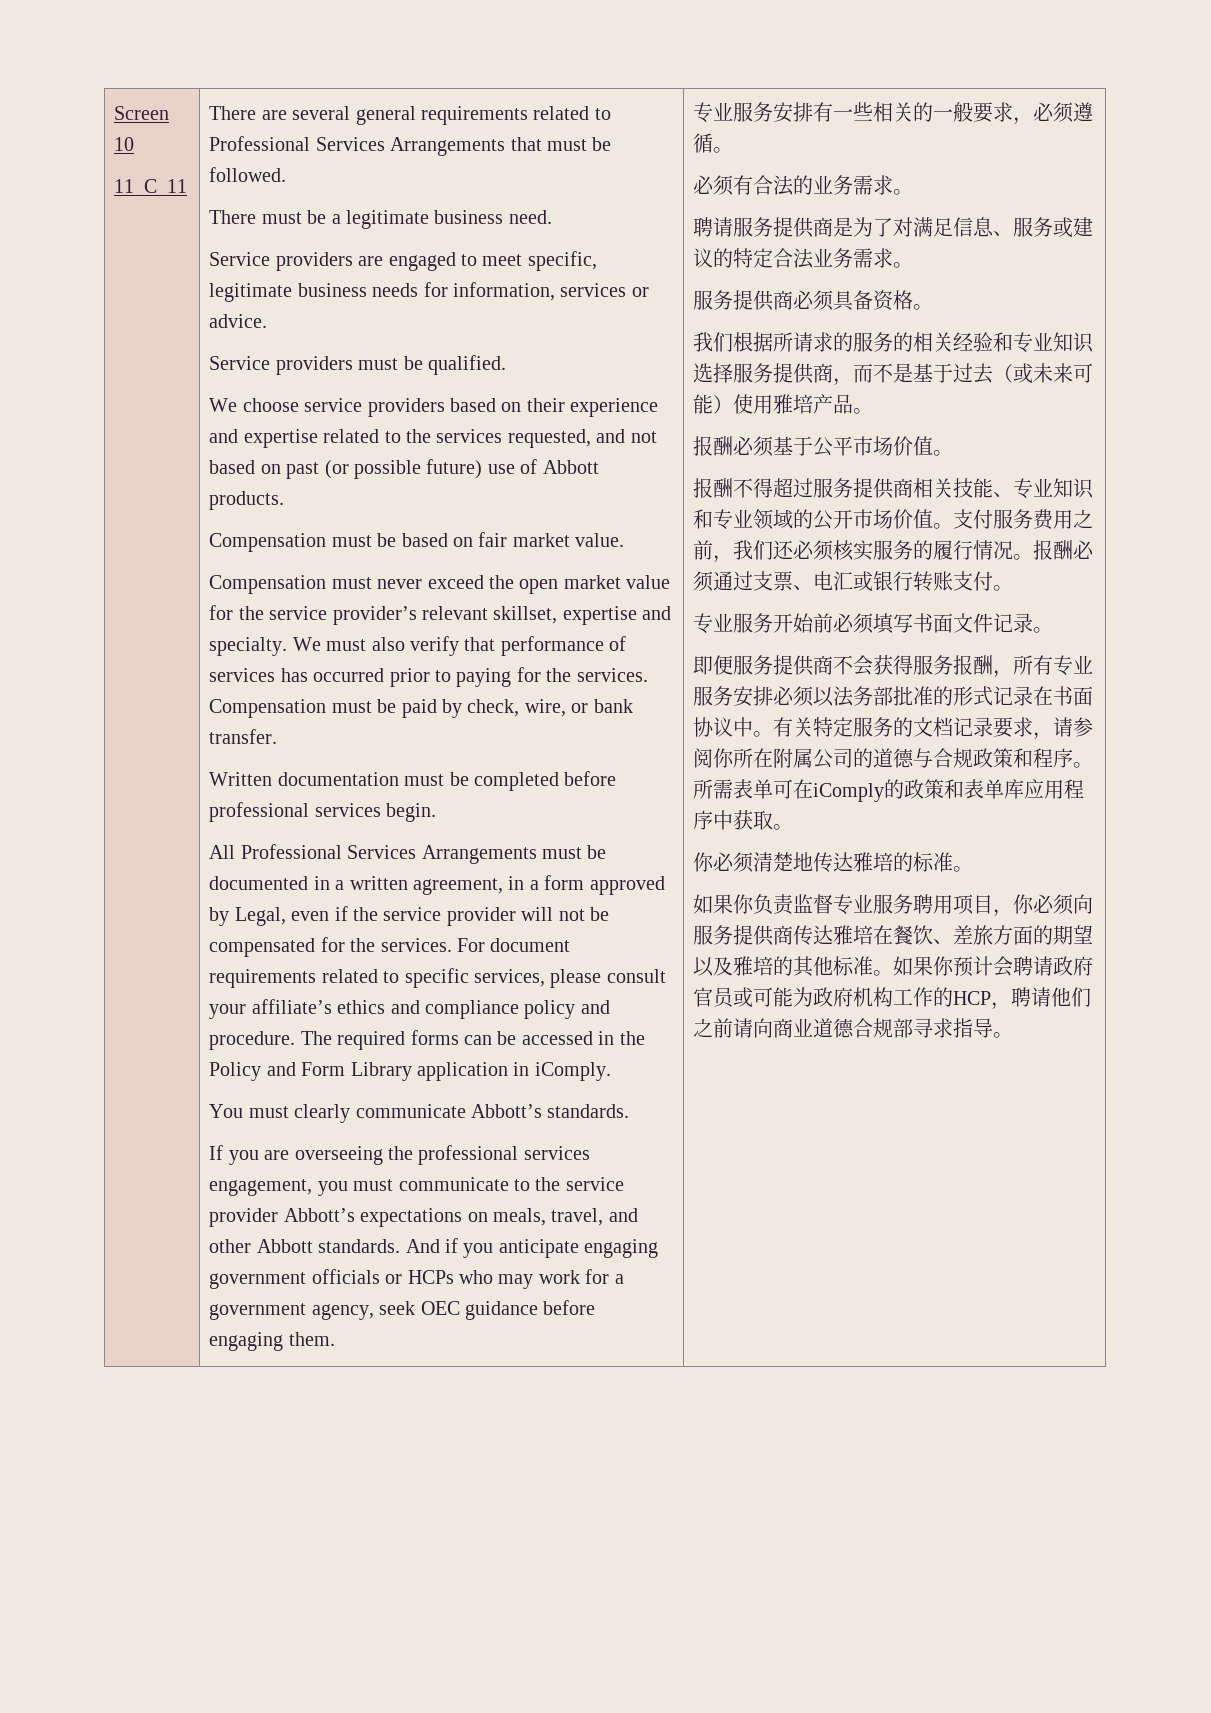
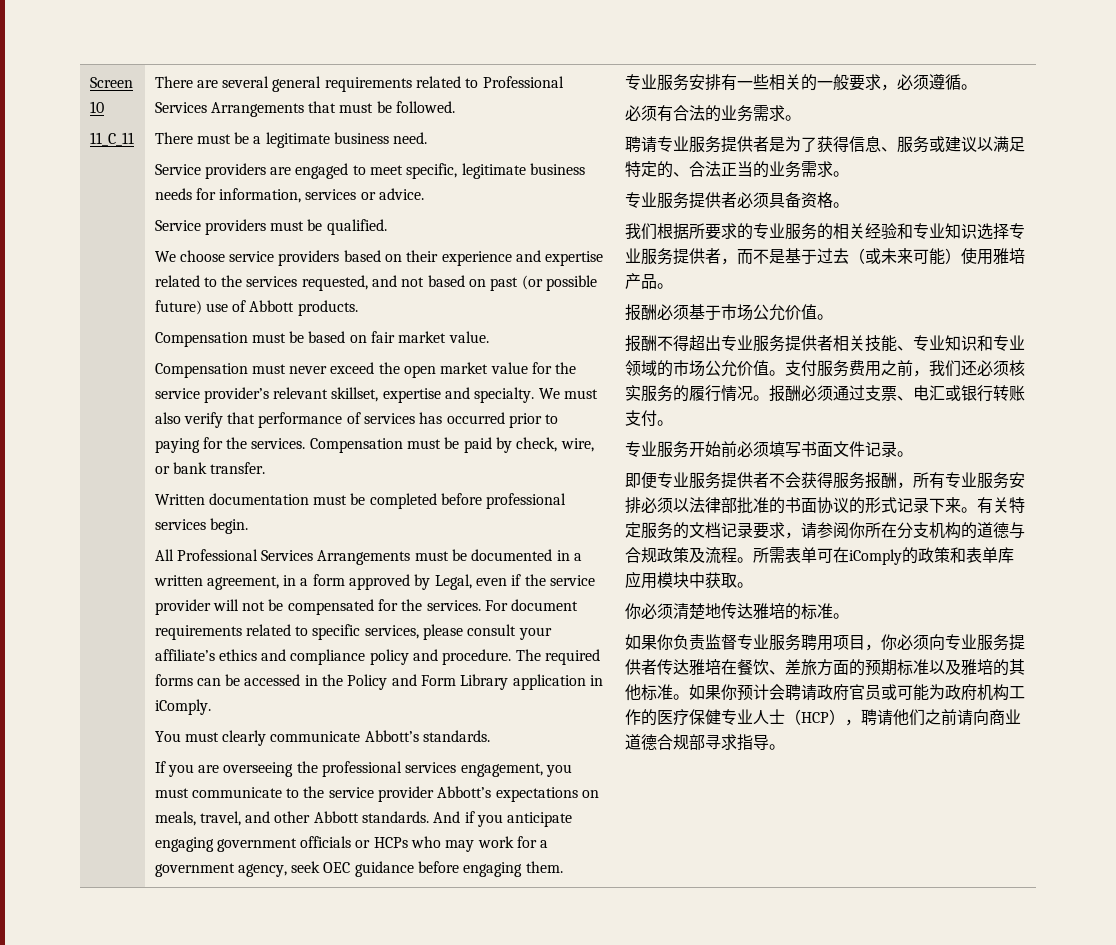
- 聘请服务提供商是为了对满足信息、服务或建议的特定合法业务需求。
- 服务提供商必须具备资格。
+ 聘请专业服务提供者是为了获得信息、服务或建议以满足特定的、合法正当的业务需求。
+ 专业服务提供者必须具备资格。
- 我们根据所请求的服务的相关经验和专业知识选择服务提供商，而不是基于过去（或未来可能）使用雅培产品。
+ 我们根据所要求的专业服务的相关经验和专业知识选择专业服务提供者，而不是基于过去（或未来可能）使用雅培产品。
- 报酬必须基于公平市场价值。
+ 报酬必须基于市场公允价值。
- 报酬不得超过服务提供商相关技能、专业知识和专业领域的公开市场价值。
+ 报酬不得超出专业服务提供者相关技能、专业知识和专业领域的市场公允价值。
- 即便服务提供商不会获得服务报酬，所有专业服务安排必须以法务部批准的形式记录在书面协议中。
+ 即便专业服务提供者不会获得服务报酬，所有专业服务安排必须以法律部批准的书面协议的形式记录下来。
- 有关特定服务的文档记录要求，请参阅你所在附属公司的道德与合规政策和程序。
+ 有关特定服务的文档记录要求，请参阅你所在分支机构的道德与合规政策及流程。
- 所需表单可在iComply的政策和表单库应用程序中获取。
+ 所需表单可在iComply的政策和表单库应用模块中获取。
- 如果你负责监督专业服务聘用项目，你必须向服务提供商传达雅培在餐饮、差旅方面的期望以及雅培的其他标准。
+ 如果你负责监督专业服务聘用项目，你必须向专业服务提供者传达雅培在餐饮、差旅方面的预期标准以及雅培的其他标准。
- 如果你预计会聘请政府官员或可能为政府机构工作的HCP，聘请他们之前请向商业道德合规部寻求指导。
+ 如果你预计会聘请政府官员或可能为政府机构工作的医疗保健专业人士（HCP），聘请他们之前请向商业道德合规部寻求指导。

